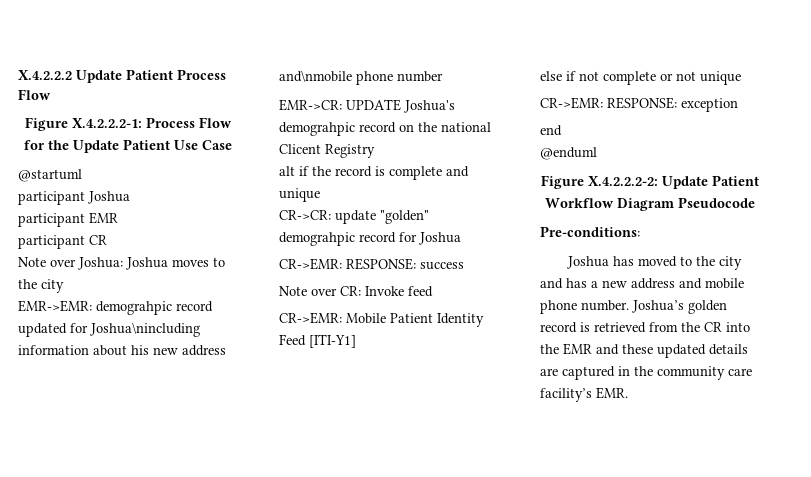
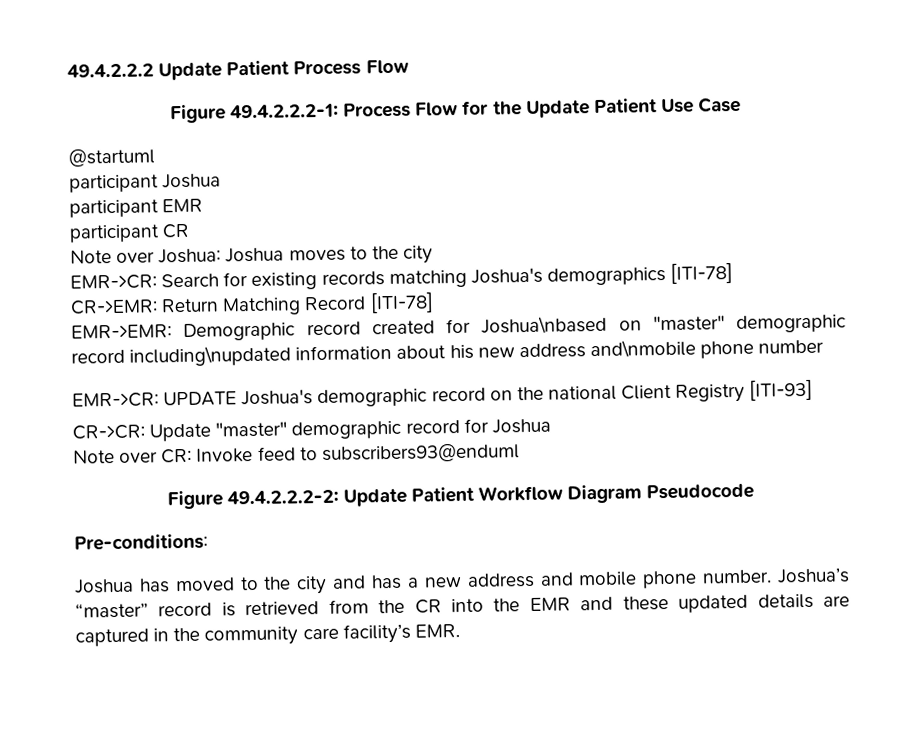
- X.4.2.2.2 Update Patient Process Flow
+ 49.4.2.2.2 Update Patient Process Flow
- Figure X.4.2.2.2-1: Process Flow for the Update Patient Use Case
+ Figure 49.4.2.2.2-1: Process Flow for the Update Patient Use Case
- EMR->EMR: demograhpic record updated for Joshua\nincluding information about his new address and\nmobile phone number
+ EMR->CR: Search for existing records matching Joshua's demographics [ITI-78]
+ CR->EMR: Return Matching Record [ITI-78]
+ EMR->EMR: Demographic record created for Joshua\nbased on "master" demographic record including\nupdated information about his new address and\nmobile phone number
- EMR->CR: UPDATE Joshua's demograhpic record on the national Clicent Registry
- alt if the record is complete and unique
- CR->CR: update "golden" demograhpic record for Joshua
+ EMR->CR: UPDATE Joshua's demographic record on the national Client Registry [ITI-93]
+ CR->CR: Update "master" demographic record for Joshua
- CR->EMR: RESPONSE: success
- Note over CR: Invoke feed
- CR->EMR: Mobile Patient Identity Feed [ITI-Y1]
- else if not complete or not unique
- CR->EMR: RESPONSE: exception
- end
- @enduml
- Figure X.4.2.2.2-2: Update Patient Workflow Diagram Pseudocode
+ Note over CR: Invoke feed to subscribers93@enduml
+ Figure 49.4.2.2.2-2: Update Patient Workflow Diagram Pseudocode
- Joshua’s golden record is retrieved from the CR into the EMR and these updated details are captured in the community care facility’s EMR.
+ Joshua’s “master” record is retrieved from the CR into the EMR and these updated details are captured in the community care facility’s EMR.

